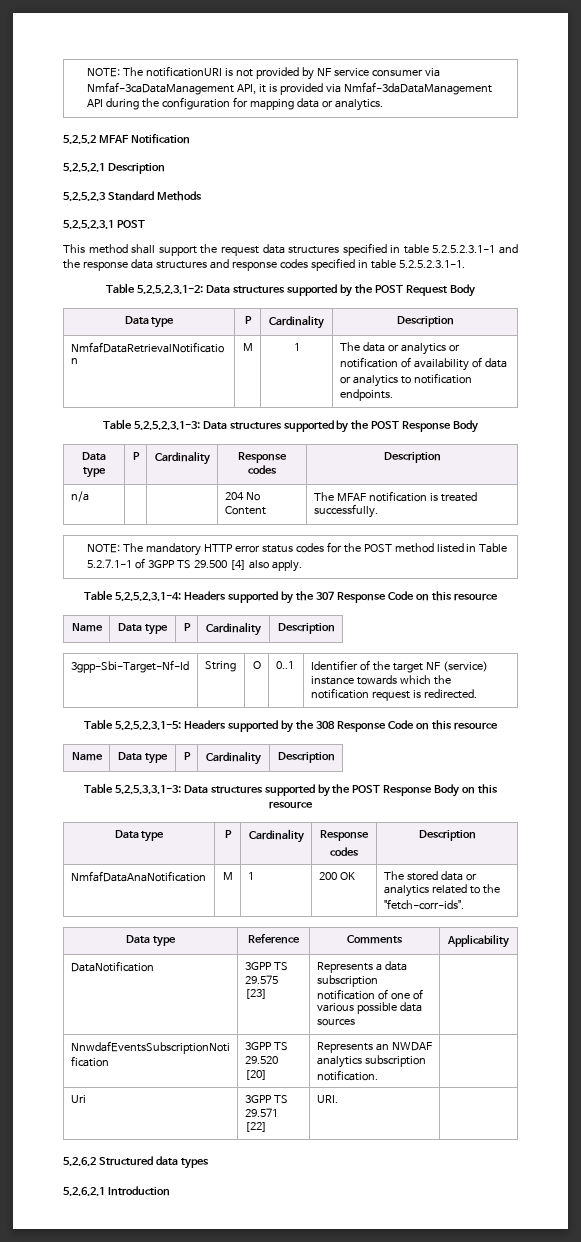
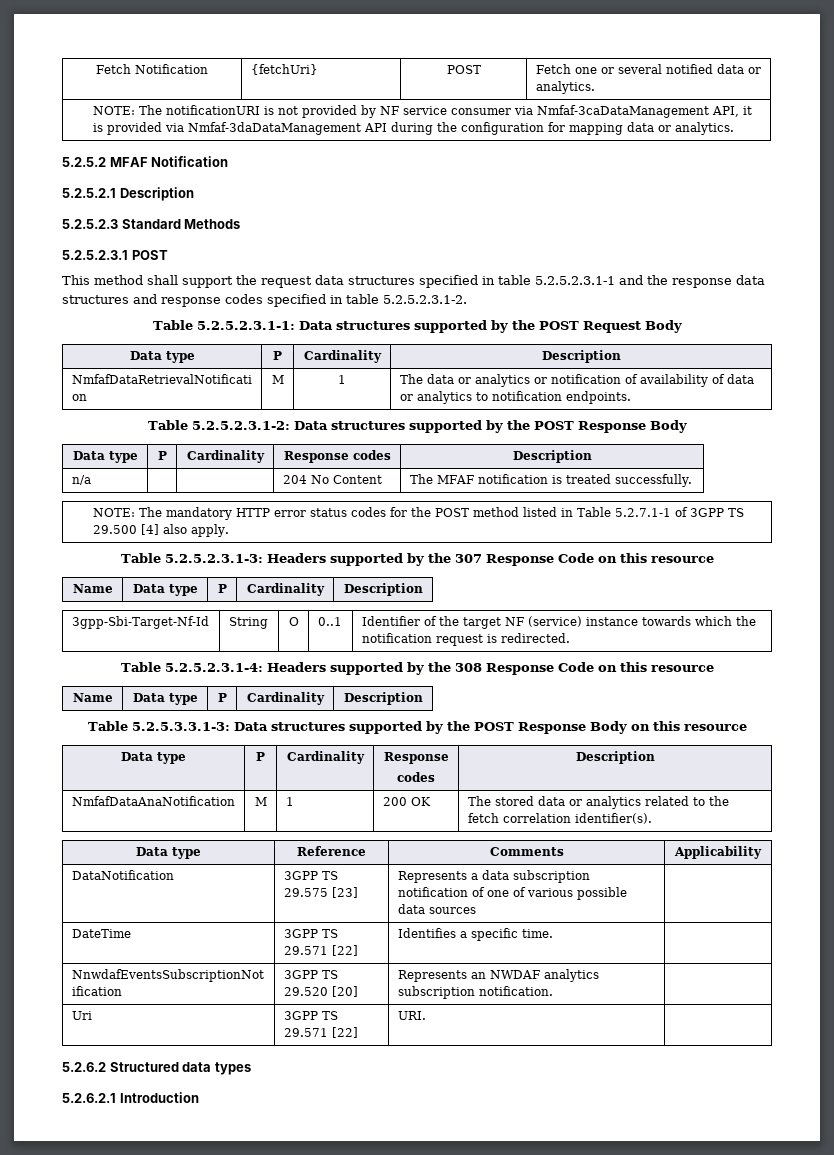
+ Fetch Notification | {fetchUri} | POST | Fetch one or several notified data or analytics.
- This method shall support the request data structures specified in table 5.2.5.2.3.1-1 and the response data structures and response codes specified in table 5.2.5.2.3.1-1.
- Table 5.2.5.2.3.1-2: Data structures supported by the POST Request Body
+ This method shall support the request data structures specified in table 5.2.5.2.3.1-1 and the response data structures and response codes specified in table 5.2.5.2.3.1-2.
+ Table 5.2.5.2.3.1-1: Data structures supported by the POST Request Body
- Table 5.2.5.2.3.1-3: Data structures supported by the POST Response Body
+ Table 5.2.5.2.3.1-2: Data structures supported by the POST Response Body
- Table 5.2.5.2.3.1-4: Headers supported by the 307 Response Code on this resource
+ Table 5.2.5.2.3.1-3: Headers supported by the 307 Response Code on this resource
- Table 5.2.5.2.3.1-5: Headers supported by the 308 Response Code on this resource
+ Table 5.2.5.2.3.1-4: Headers supported by the 308 Response Code on this resource
- NmfafDataAnaNotification | M | 1 | 200 OK | The stored data or analytics related to the "fetch-corr-ids".
+ NmfafDataAnaNotification | M | 1 | 200 OK | The stored data or analytics related to the fetch correlation identifier(s).
+ DateTime | 3GPP TS 29.571 [22] | Identifies a specific time. |

